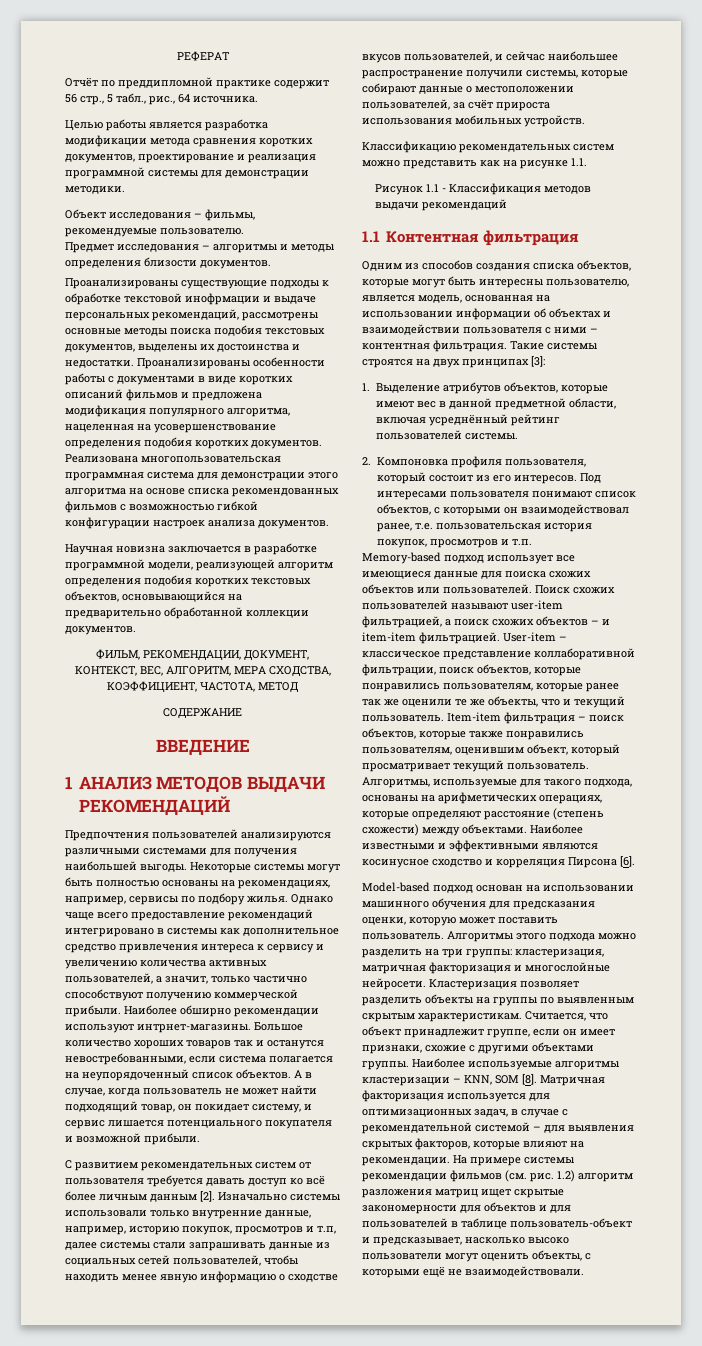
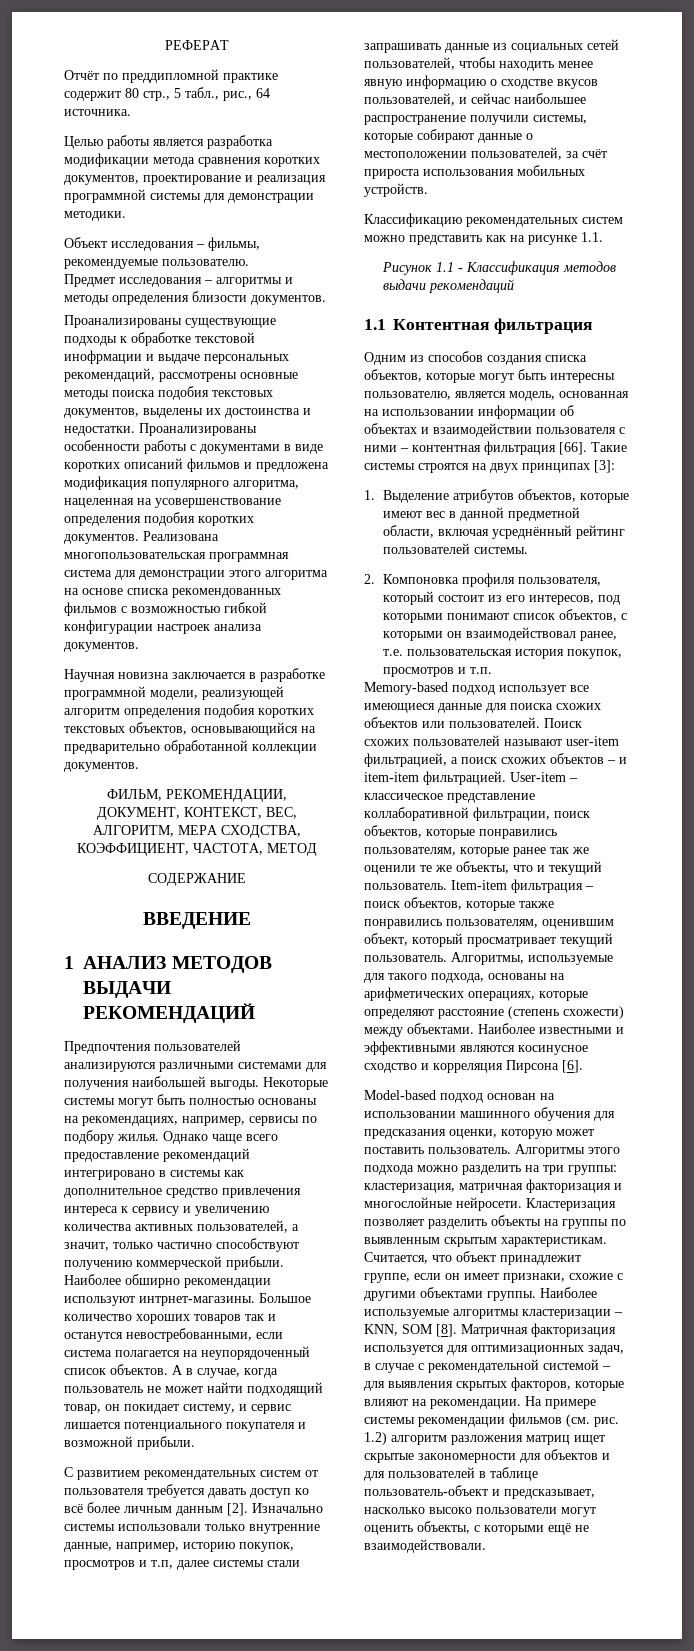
- Отчёт по преддипломной практике содержит 56 стр., 5 табл., рис., 64 источника.
+ Отчёт по преддипломной практике содержит 80 стр., 5 табл., рис., 64 источника.
- Одним из способов создания списка объектов, которые могут быть интересны пользователю, является модель, основанная на использовании информации об объектах и взаимодействии пользователя с ними – контентная фильтрация.
+ Одним из способов создания списка объектов, которые могут быть интересны пользователю, является модель, основанная на использовании информации об объектах и взаимодействии пользователя с ними – контентная фильтрация [66].
- 2. Компоновка профиля пользователя, который состоит из его интересов. Под интересами пользователя понимают список объектов, с которыми он взаимодействовал ранее, т.е. пользовательская история покупок, просмотров и т.п.
+ 2. Компоновка профиля пользователя, который состоит из его интересов, под которыми понимают список объектов, с которыми он взаимодействовал ранее, т.е. пользовательская история покупок, просмотров и т.п.

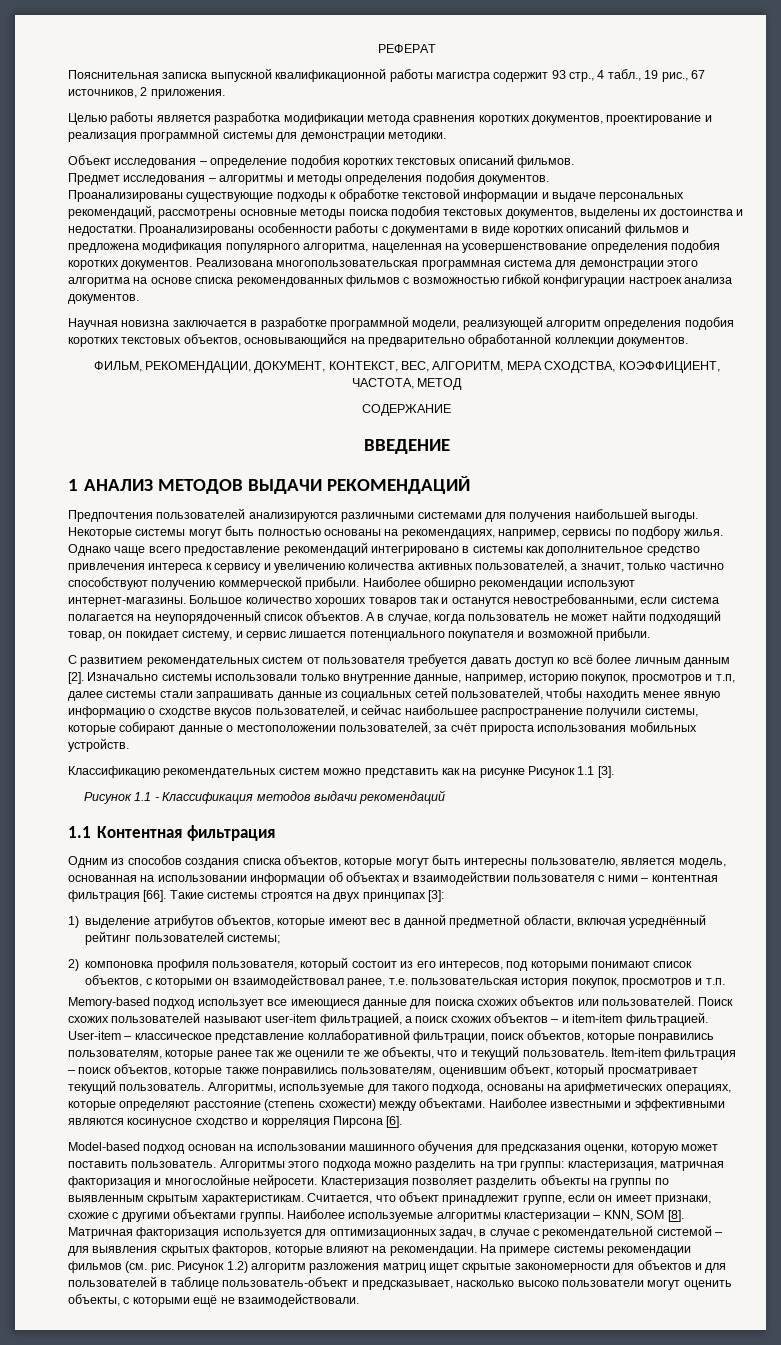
- Отчёт по преддипломной практике содержит 80 стр., 5 табл., рис., 64 источника.
+ Пояснительная записка выпускной квалификационной работы магистра содержит 93 стр., 4 табл., 19 рис., 67 источников, 2 приложения.
- Объект исследования – фильмы, рекомендуемые пользователю.
+ Объект исследования – определение подобия коротких текстовых описаний фильмов.
- Предмет исследования – алгоритмы и методы определения близости документов.
+ Предмет исследования – алгоритмы и методы определения подобия документов.
- Проанализированы существующие подходы к обработке текстовой инофрмации и выдаче персональных рекомендаций, рассмотрены основные методы поиска подобия текстовых документов, выделены их достоинства и недостатки.
+ Проанализированы существующие подходы к обработке текстовой информации и выдаче персональных рекомендаций, рассмотрены основные методы поиска подобия текстовых документов, выделены их достоинства и недостатки.
- Наиболее обширно рекомендации используют интрнет-магазины.
+ Наиболее обширно рекомендации используют интернет-магазины.
- Классификацию рекомендательных систем можно представить как на рисунке 1.1.
+ Классификацию рекомендательных систем можно представить как на рисунке Рисунок 1.1 [3].
- 1. Выделение атрибутов объектов, которые имеют вес в данной предметной области, включая усреднённый рейтинг пользователей системы.
- 2. Компоновка профиля пользователя, который состоит из его интересов, под которыми понимают список объектов, с которыми он взаимодействовал ранее, т.е. пользовательская история покупок, просмотров и т.п.
+ 1) выделение атрибутов объектов, которые имеют вес в данной предметной области, включая усреднённый рейтинг пользователей системы;
+ 2) компоновка профиля пользователя, который состоит из его интересов, под которыми понимают список объектов, с которыми он взаимодействовал ранее, т.е. пользовательская история покупок, просмотров и т.п.
- 1.2) алгоритм разложения матриц ищет скрытые закономерности для объектов и для пользователей в таблице пользователь-объект и предсказывает, насколько высоко пользователи могут оценить объекты, с которыми ещё не взаимодействовали.
+ Рисунок 1.2) алгоритм разложения матриц ищет скрытые закономерности для объектов и для пользователей в таблице пользователь-объект и предсказывает, насколько высоко пользователи могут оценить объекты, с которыми ещё не взаимодействовали.

